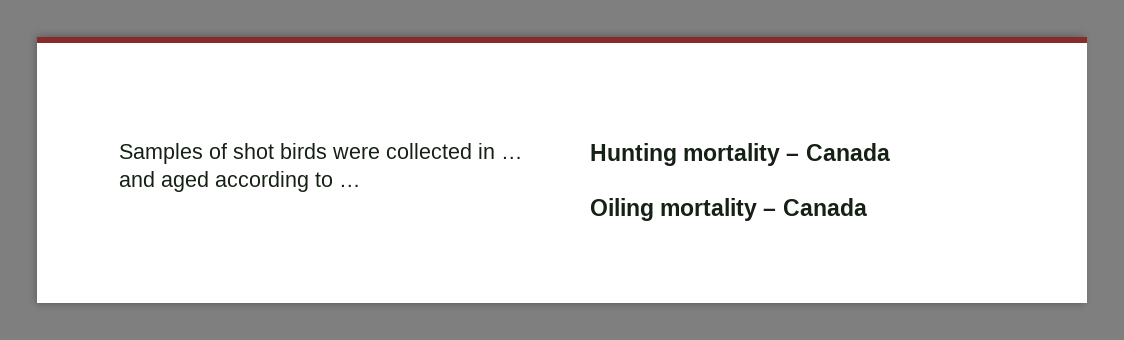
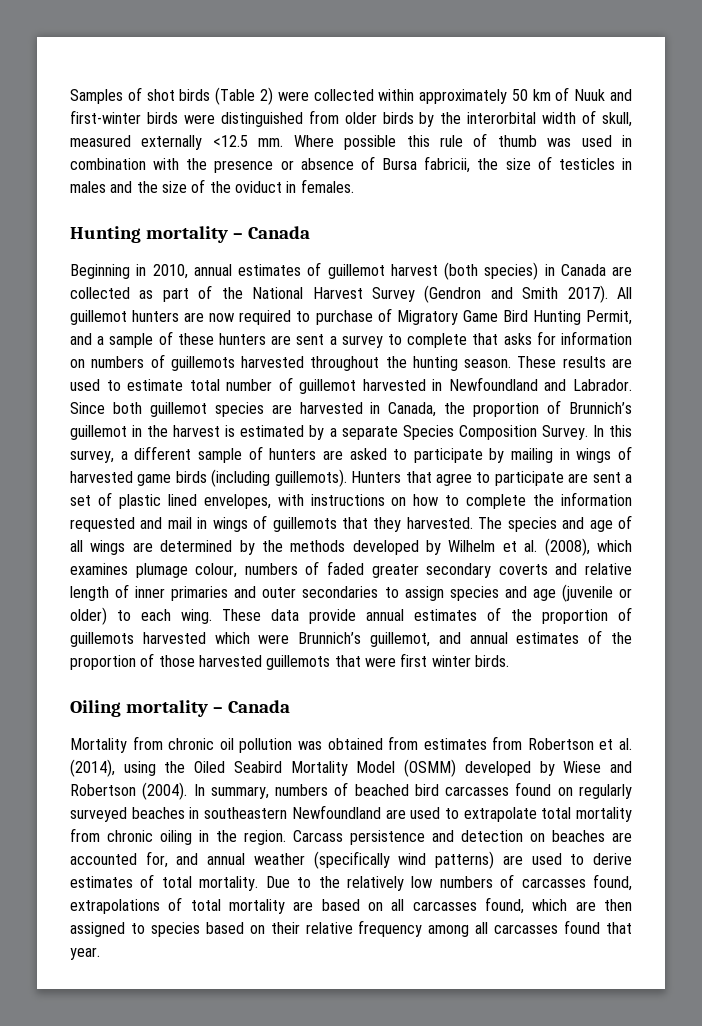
- Samples of shot birds were collected in … and aged according to …
+ Samples of shot birds (Table 2) were collected within approximately 50 km of Nuuk and first-winter birds were distinguished from older birds by the interorbital width of skull, measured externally <12.5 mm. Where possible this rule of thumb was used in combination with the presence or absence of Bursa fabricii, the size of testicles in males and the size of the oviduct in females.
  Hunting mortality – Canada
+ Beginning in 2010, annual estimates of guillemot harvest (both species) in Canada are collected as part of the National Harvest Survey (Gendron and Smith 2017). All guillemot hunters are now required to purchase of Migratory Game Bird Hunting Permit, and a sample of these hunters are sent a survey to complete that asks for information on numbers of guillemots harvested throughout the hunting season. These results are used to estimate total number of guillemot harvested in Newfoundland and Labrador. Since both guillemot species are harvested in Canada, the proportion of Brunnich’s guillemot in the harvest is estimated by a separate Species Composition Survey. In this survey, a different sample of hunters are asked to participate by mailing in wings of harvested game birds (including guillemots). Hunters that agree to participate are sent a set of plastic lined envelopes, with instructions on how to complete the information requested and mail in wings of guillemots that they harvested. The species and age of all wings are determined by the methods developed by Wilhelm et al. (2008), which examines plumage colour, numbers of faded greater secondary coverts and relative length of inner primaries and outer secondaries to assign species and age (juvenile or older) to each wing. These data provide annual estimates of the proportion of guillemots harvested which were Brunnich’s guillemot, and annual estimates of the proportion of those harvested guillemots that were first winter birds.
  Oiling mortality – Canada
+ Mortality from chronic oil pollution was obtained from estimates from Robertson et al. (2014), using the Oiled Seabird Mortality Model (OSMM) developed by Wiese and Robertson (2004). In summary, numbers of beached bird carcasses found on regularly surveyed beaches in southeastern Newfoundland are used to extrapolate total mortality from chronic oiling in the region. Carcass persistence and detection on beaches are accounted for, and annual weather (specifically wind patterns) are used to derive estimates of total mortality. Due to the relatively low numbers of carcasses found, extrapolations of total mortality are based on all carcasses found, which are then assigned to species based on their relative frequency among all carcasses found that year.

